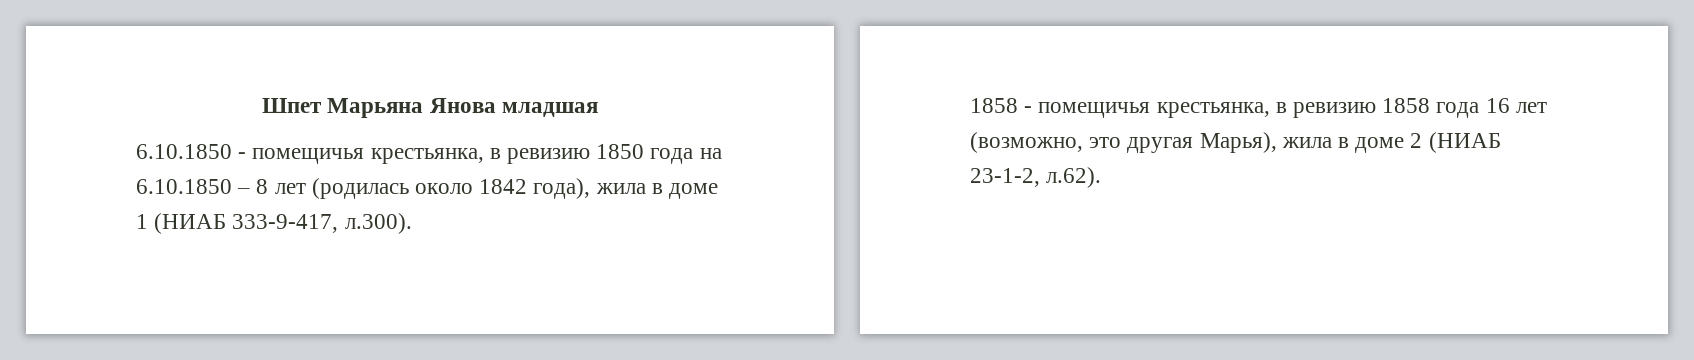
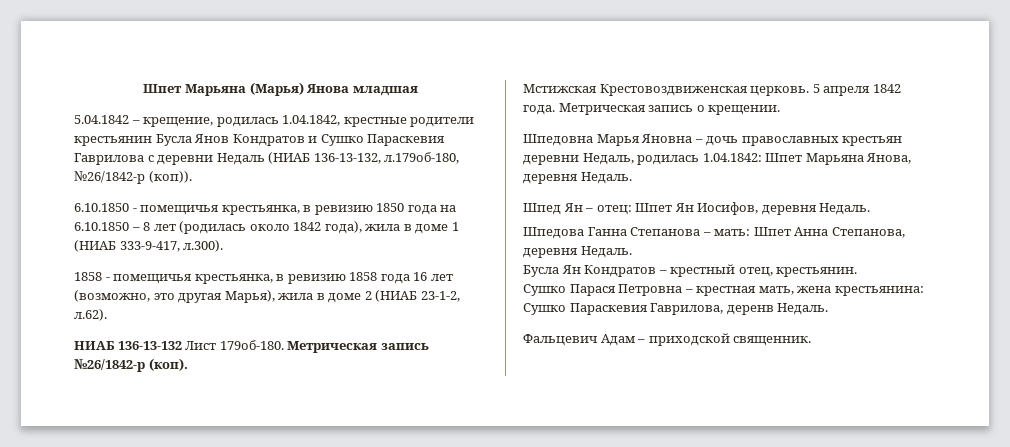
- Шпет Марьяна Янова младшая
+ Шпет Марьяна (Марья) Янова младшая
+ 5.04.1842 – крещение, родилась 1.04.1842, крестные родители крестьянин Бусла Янов Кондратов и Сушко Параскевия Гаврилова с деревни Недаль (НИАБ 136-13-132, л.179об-180, №26/1842-р (коп)).
+ НИАБ 136-13-132 Лист 179об-180. Метрическая запись №26/1842-р (коп).
+ Мстижская Крестовоздвиженская церковь. 5 апреля 1842 года. Метрическая запись о крещении.
+ Шпедовна Марья Яновна – дочь православных крестьян деревни Недаль, родилась 1.04.1842: Шпет Марьяна Янова, деревня Недаль.
+ Шпед Ян – отец: Шпет Ян Иосифов, деревня Недаль.
+ Шпедова Ганна Степанова – мать: Шпет Анна Степанова, деревня Недаль.
+ Бусла Ян Кондратов – крестный отец, крестьянин.
+ Сушко Парася Петровна – крестная мать, жена крестьянина: Сушко Параскевия Гаврилова, деренв Недаль.
+ Фальцевич Адам – приходской священник.

